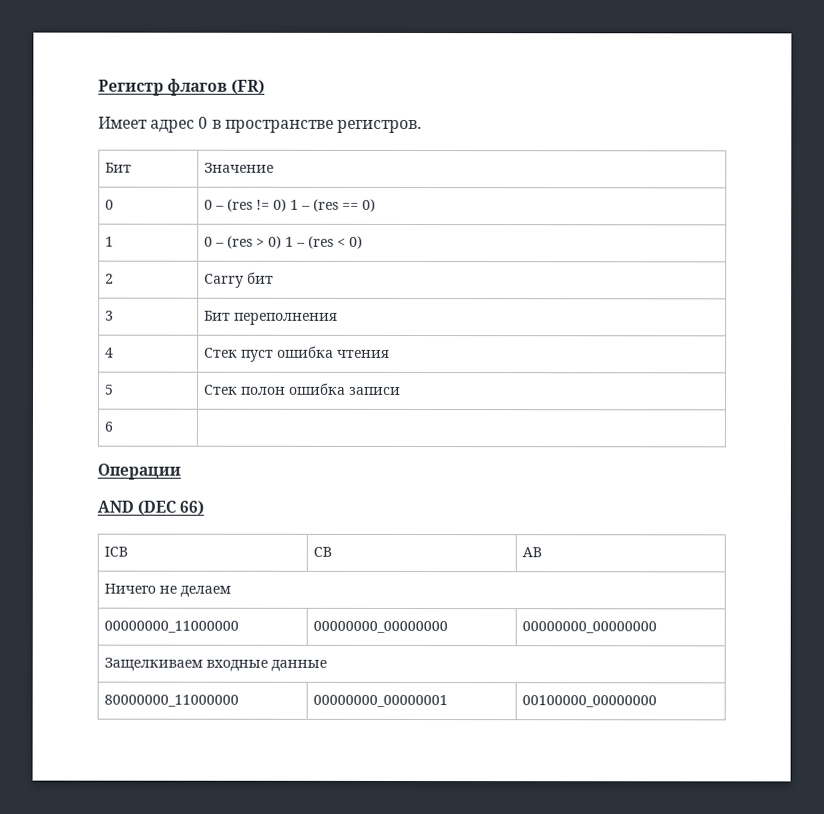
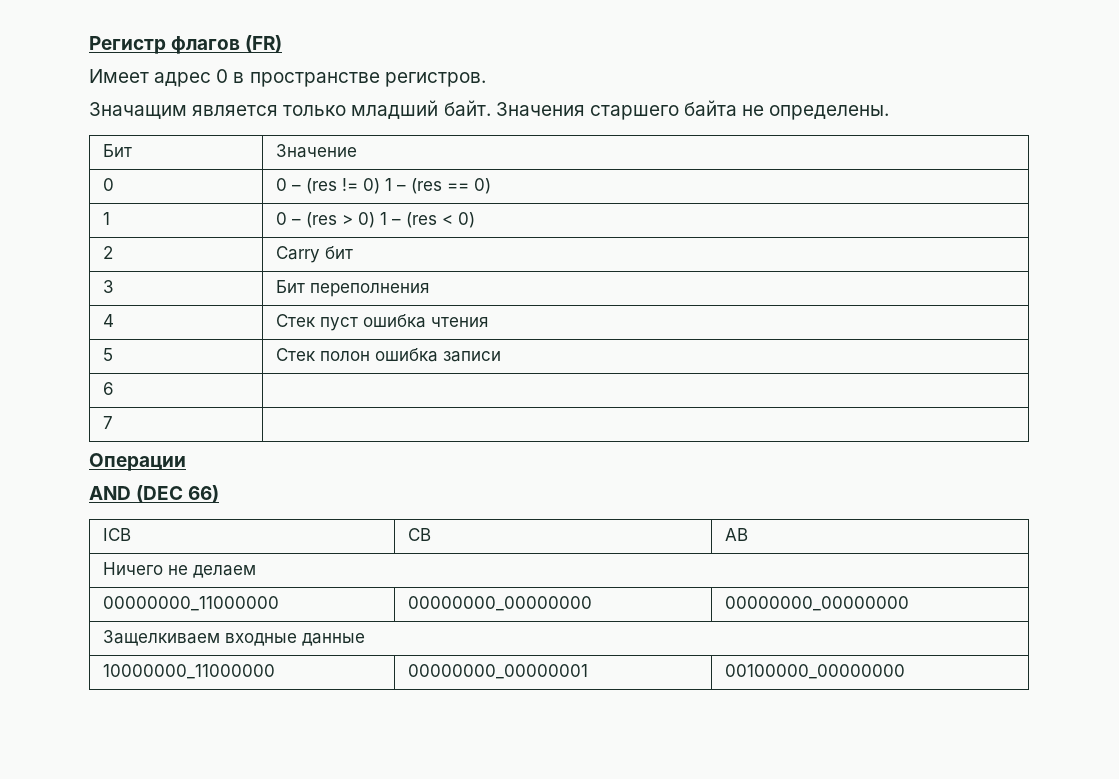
+ Значащим является только младший байт. Значения старшего байта не определены.
+ 7 |
- 80000000_11000000 | 00000000_00000001 | 00100000_00000000
+ 10000000_11000000 | 00000000_00000001 | 00100000_00000000

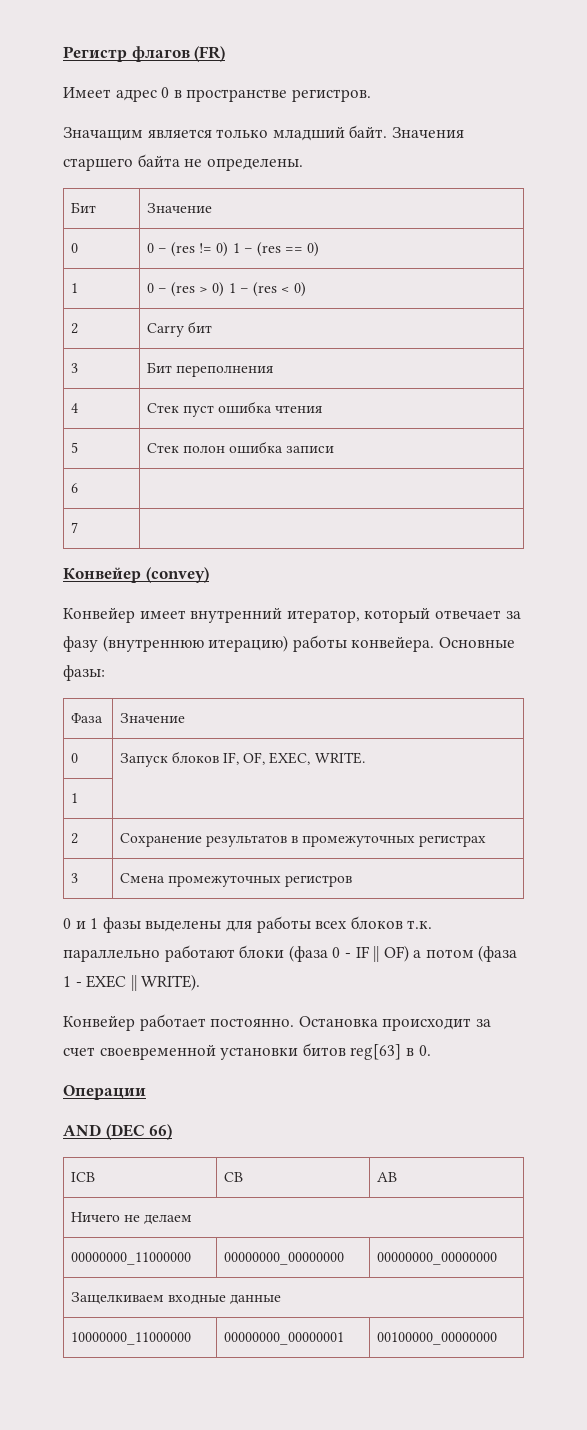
+ Конвейер (convey)
+ Конвейер имеет внутренний итератор, который отвечает за фазу (внутреннюю итерацию) работы конвейера. Основные фазы:
+ Фаза | Значение
+ 0 | Запуск блоков IF, OF, EXEC, WRITE.
+ 1 |
+ 2 | Сохранение результатов в промежуточных регистрах
+ 3 | Смена промежуточных регистров
+ 0 и 1 фазы выделены для работы всех блоков т.к. параллельно работают блоки (фаза 0 - IF || OF) а потом (фаза 1 - EXEC || WRITE).
+ Конвейер работает постоянно. Остановка происходит за счет своевременной установки битов reg[63] в 0.

